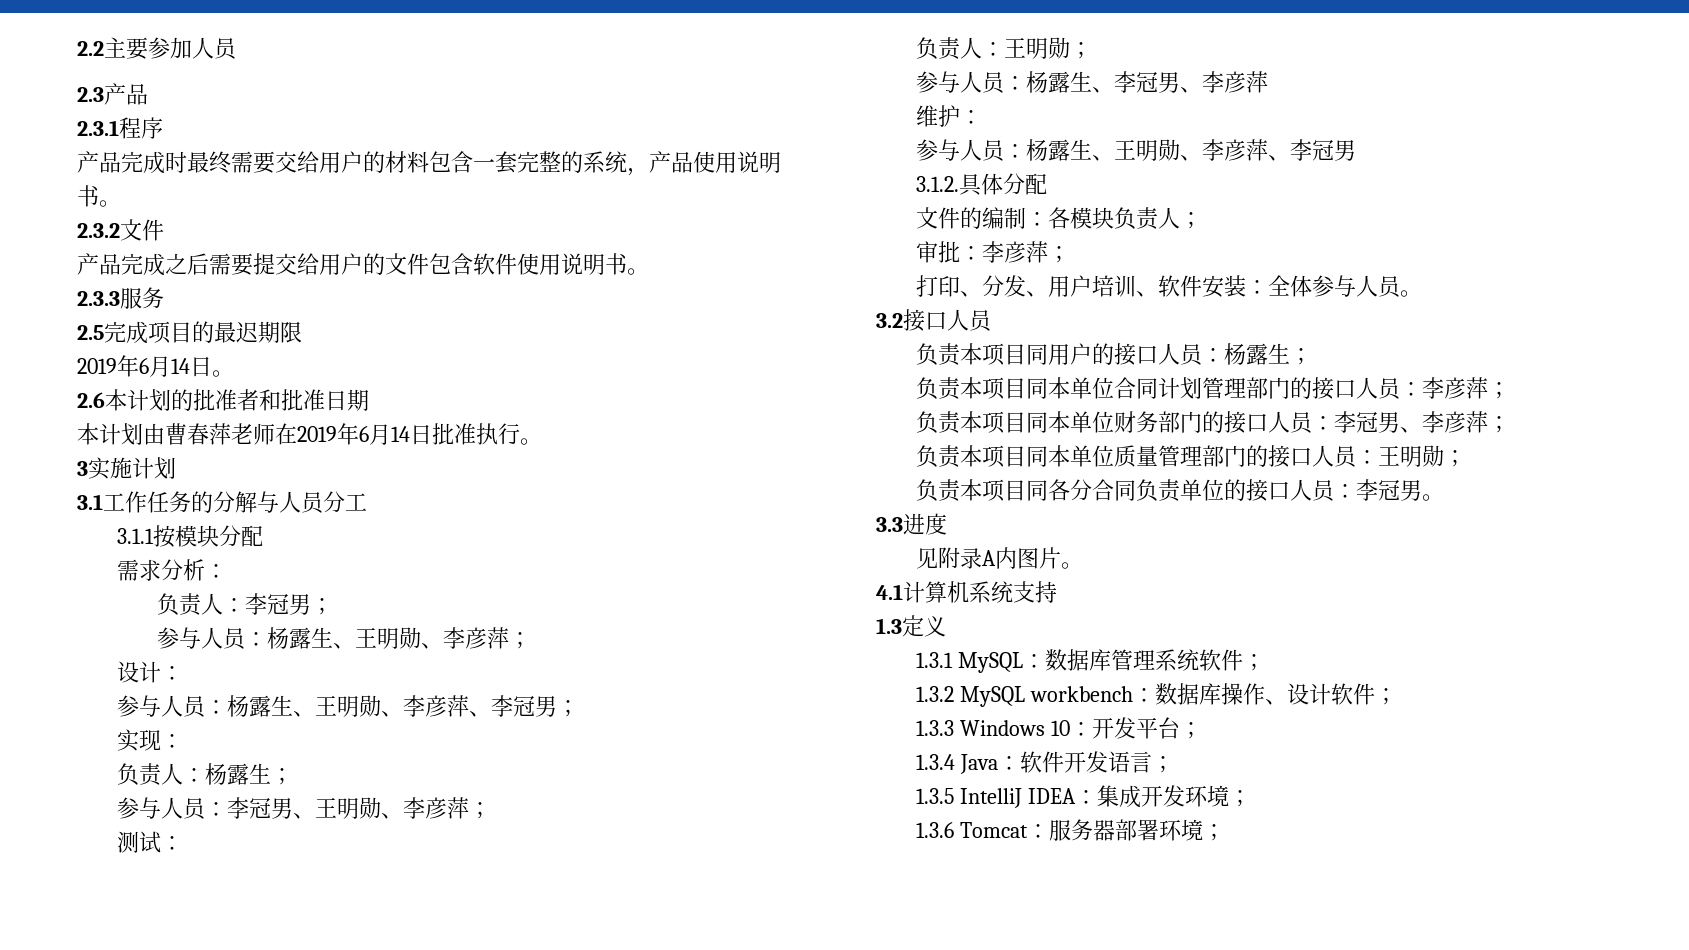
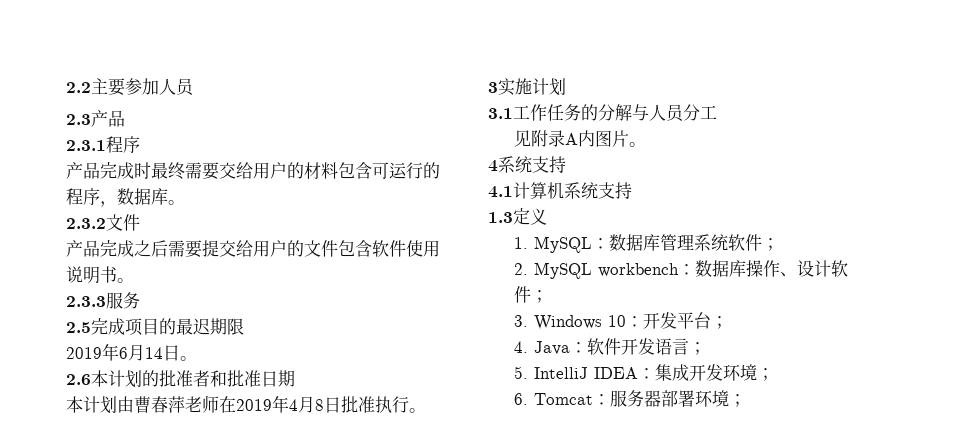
- 产品完成时最终需要交给用户的材料包含一套完整的系统，产品使用说明书。
+ 产品完成时最终需要交给用户的材料包含可运行的程序，数据库。
- 本计划由曹春萍老师在2019年6月14日批准执行。
+ 本计划由曹春萍老师在2019年4月8日批准执行。
- 3.1.1按模块分配
- 需求分析：
- 负责人：李冠男；
- 参与人员：杨露生、王明勋、李彦萍；
- 设计：
- 参与人员：杨露生、王明勋、李彦萍、李冠男；
- 实现：
- 负责人：杨露生；
- 参与人员：李冠男、王明勋、李彦萍；
- 测试：
- 负责人：王明勋；
- 参与人员：杨露生、李冠男、李彦萍
- 维护：
- 参与人员：杨露生、王明勋、李彦萍、李冠男
- 3.1.2.具体分配
- 文件的编制：各模块负责人；
- 审批：李彦萍；
- 打印、分发、用户培训、软件安装：全体参与人员。
- 3.2接口人员
- 负责本项目同用户的接口人员：杨露生；
- 负责本项目同本单位合同计划管理部门的接口人员：李彦萍；
- 负责本项目同本单位财务部门的接口人员：李冠男、李彦萍；
- 负责本项目同本单位质量管理部门的接口人员：王明勋；
- 负责本项目同各分合同负责单位的接口人员：李冠男。
- 3.3进度
+ 4系统支持
- 1.3.1 MySQL：数据库管理系统软件；
+ 1. MySQL：数据库管理系统软件；
- 1.3.2 MySQL workbench：数据库操作、设计软件；
+ 2. MySQL workbench：数据库操作、设计软件；
- 1.3.3 Windows 10：开发平台；
+ 3. Windows 10：开发平台；
- 1.3.4 Java：软件开发语言；
+ 4. Java：软件开发语言；
- 1.3.5 IntelliJ IDEA：集成开发环境；
+ 5. IntelliJ IDEA：集成开发环境；
- 1.3.6 Tomcat：服务器部署环境；
+ 6. Tomcat：服务器部署环境；

